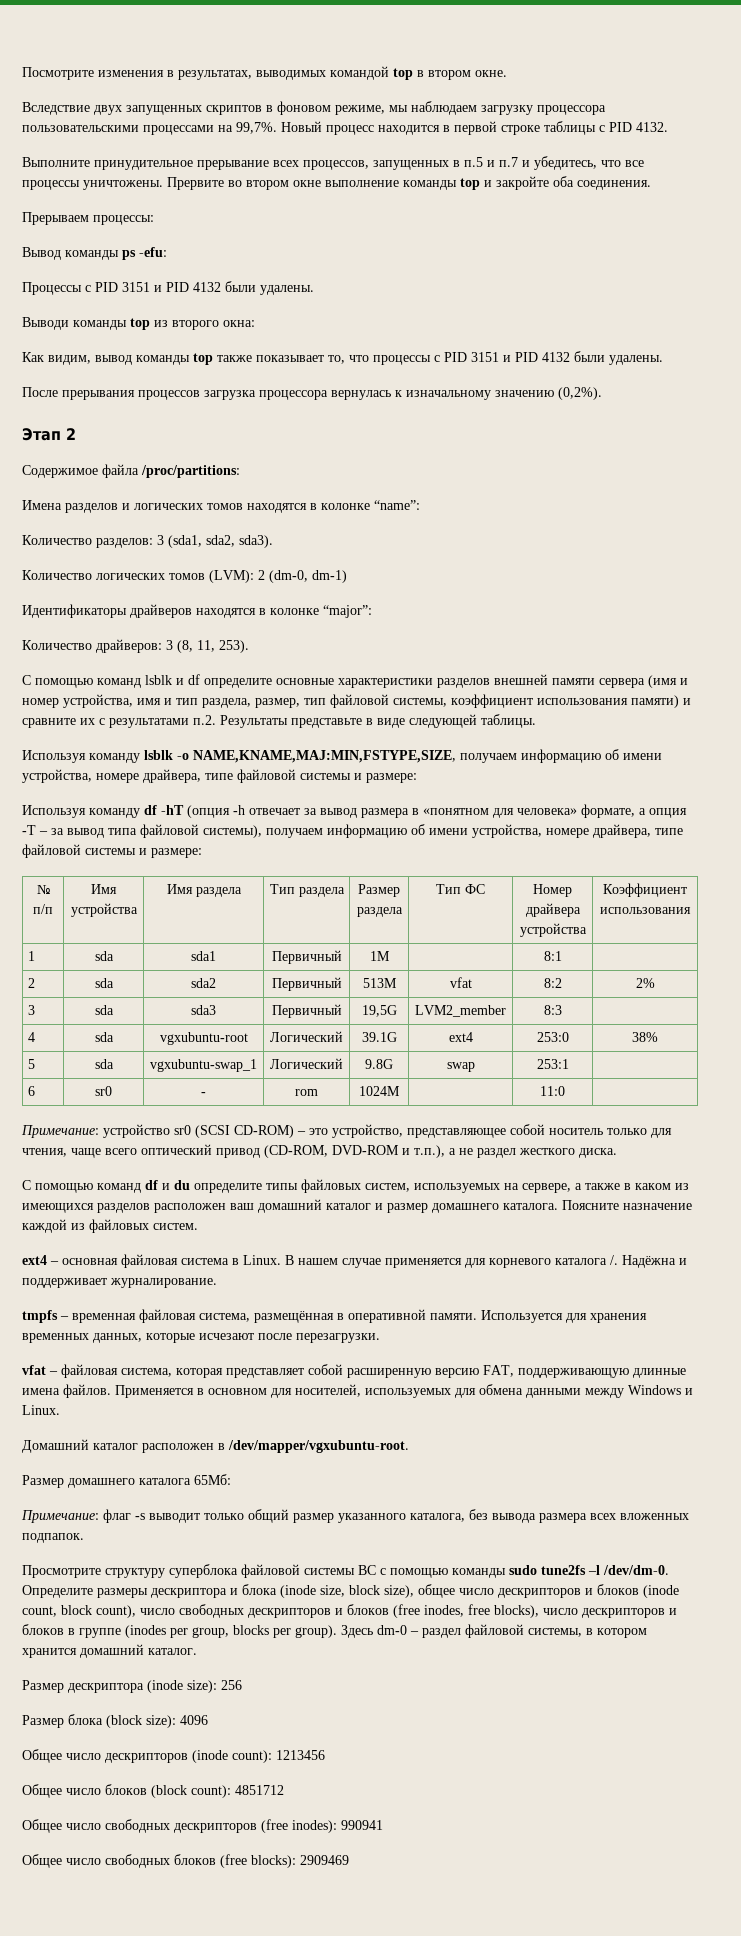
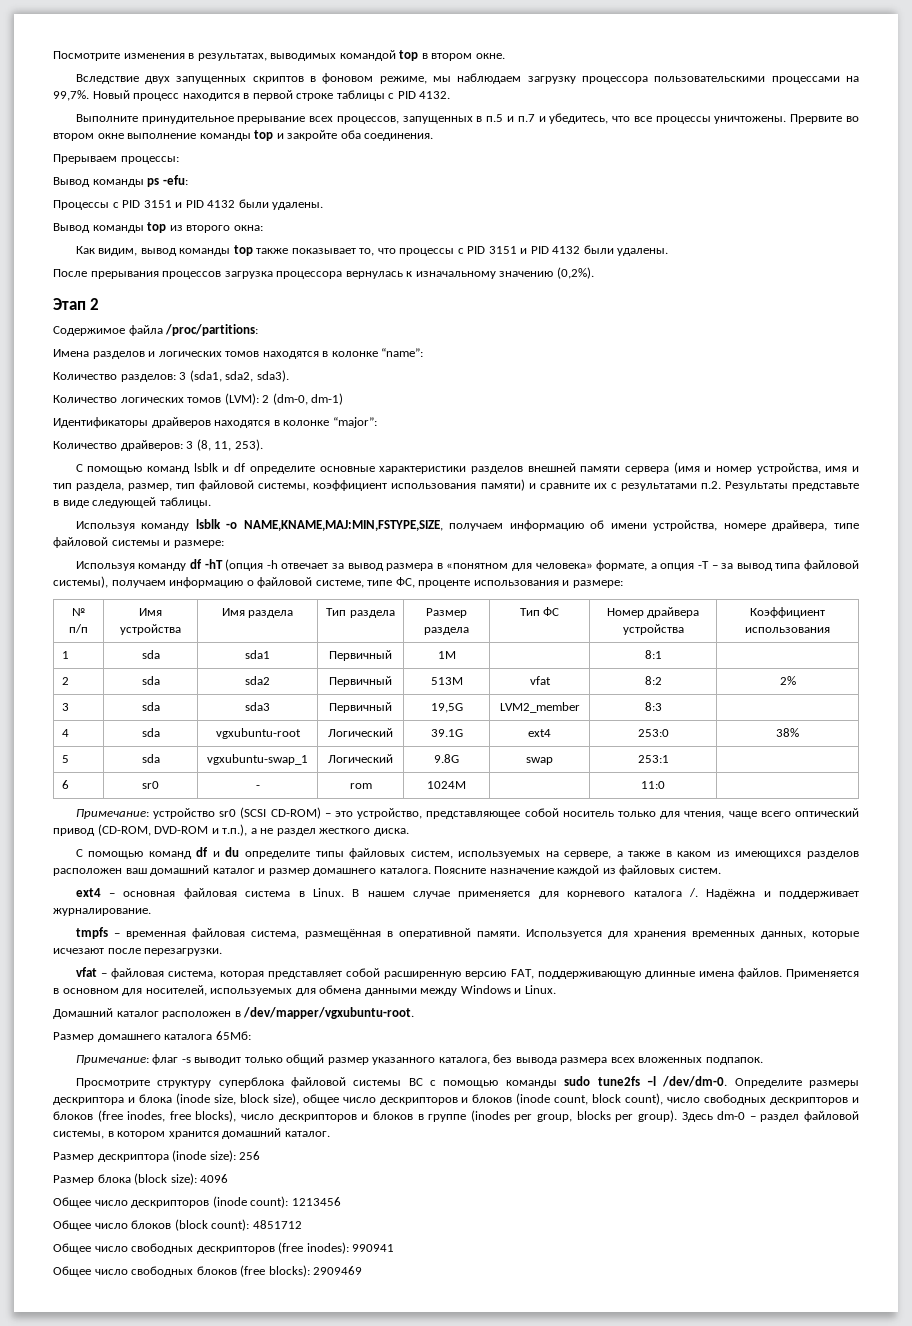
- Выводи команды top из второго окна:
+ Вывод команды top из второго окна:
- Используя команду df -hT (опция -h отвечает за вывод размера в «понятном для человека» формате, а опция -T – за вывод типа файловой системы), получаем информацию об имени устройства, номере драйвера, типе файловой системы и размере:
+ Используя команду df -hT (опция -h отвечает за вывод размера в «понятном для человека» формате, а опция -T – за вывод типа файловой системы), получаем информацию о файловой системе, типе ФС, проценте использования и размере:

